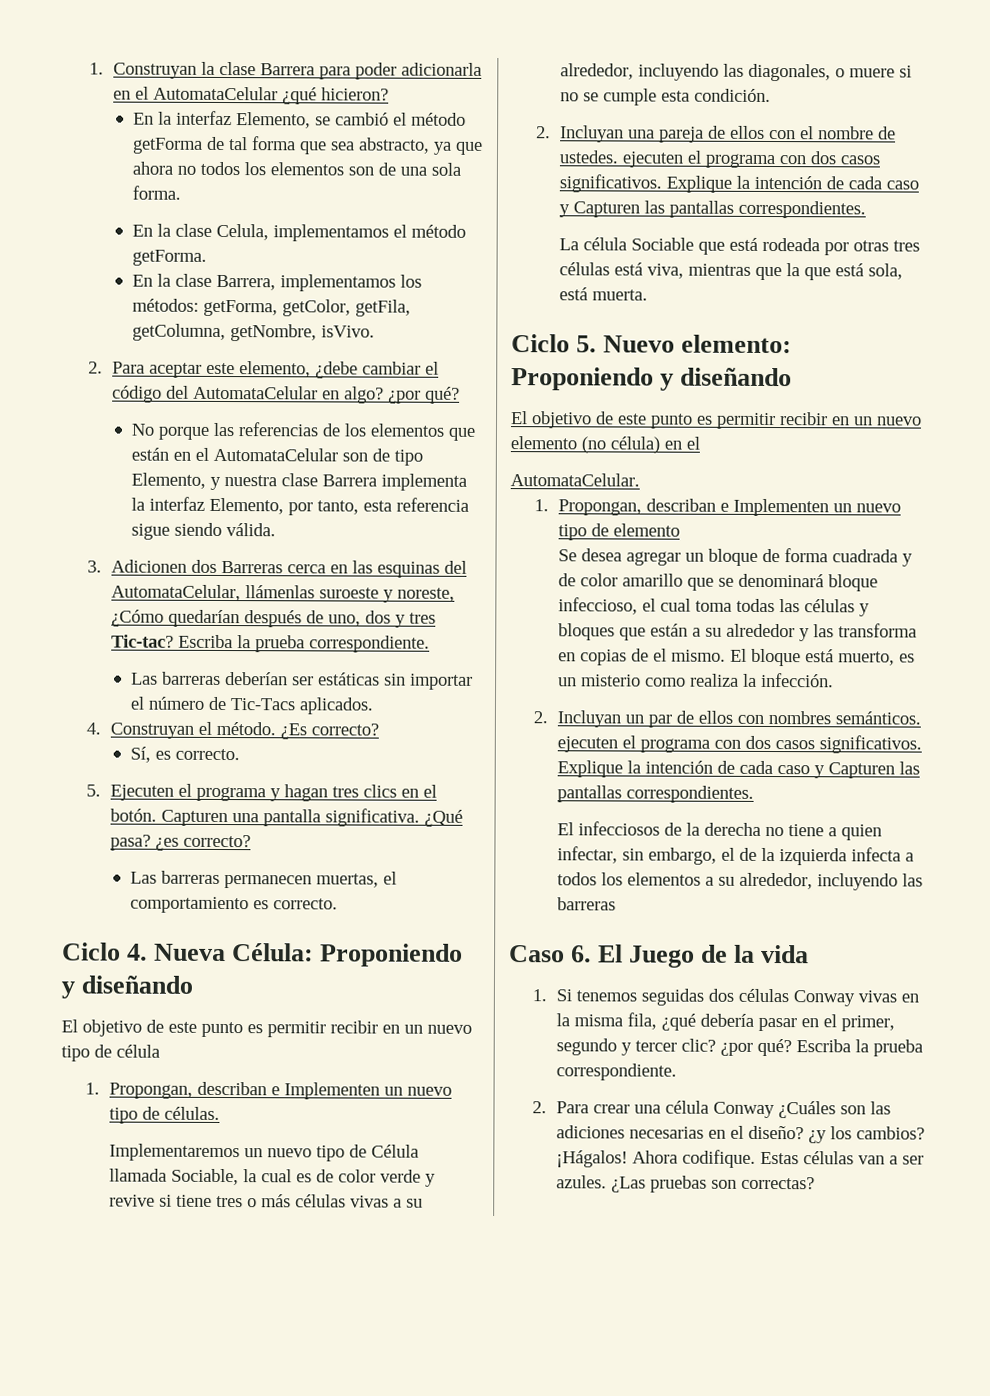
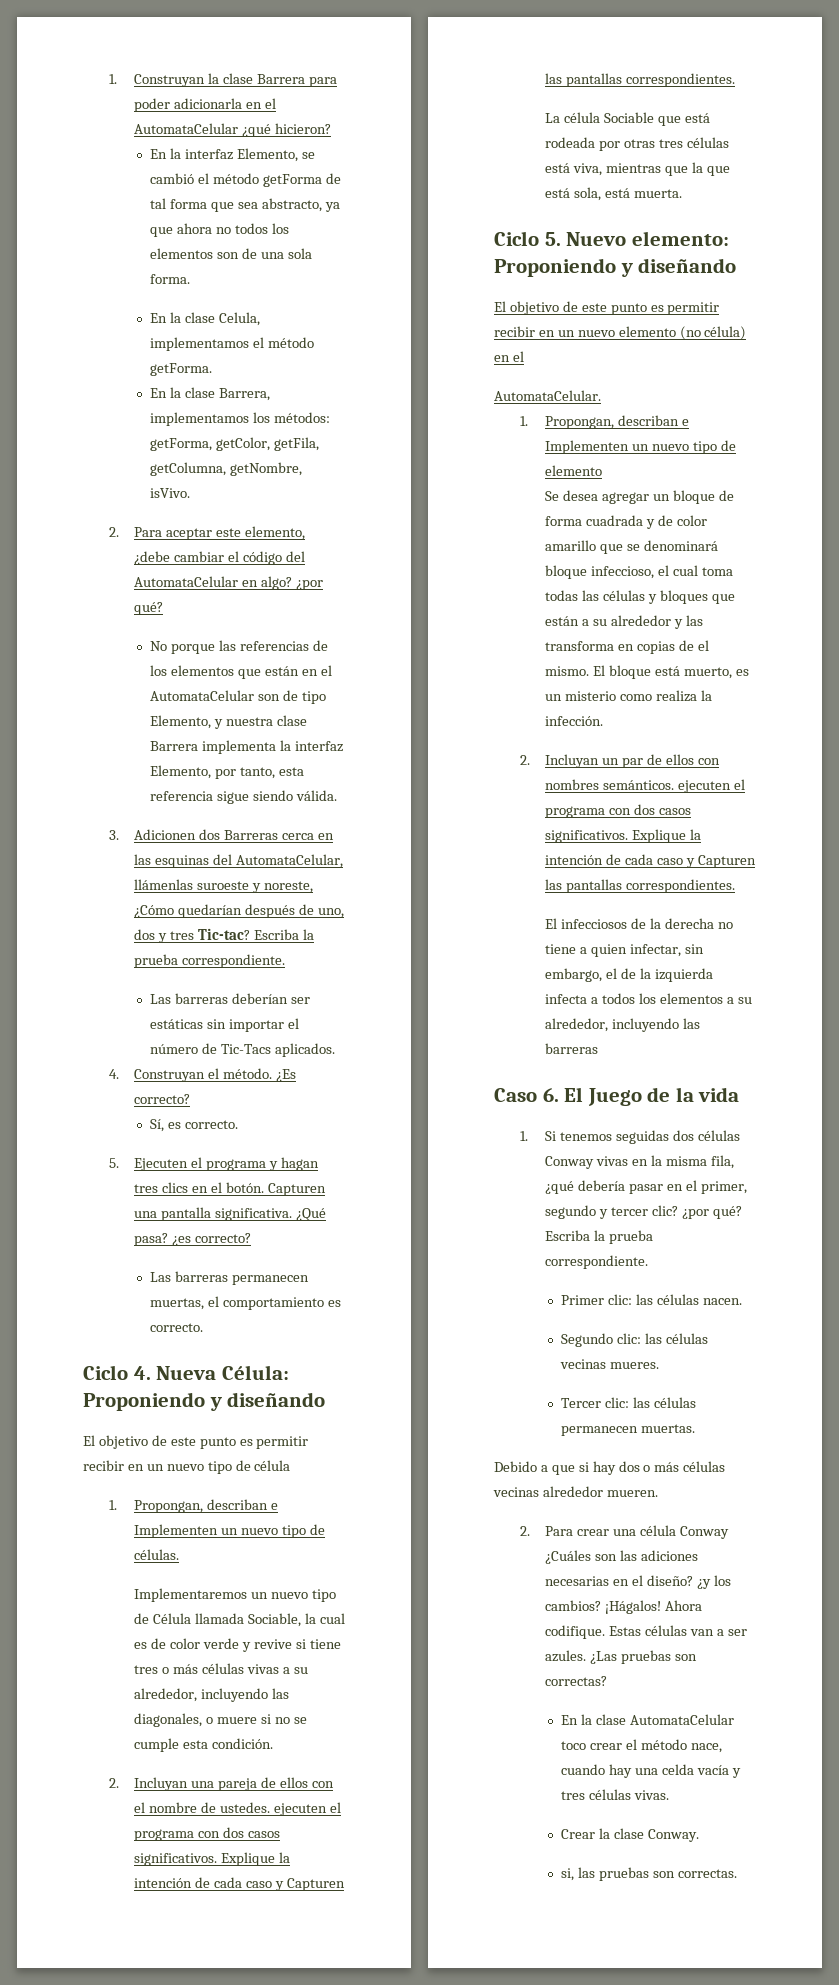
+ Primer clic: las células nacen.
+ Segundo clic: las células vecinas mueres.
+ Tercer clic: las células permanecen muertas.
+ Debido a que si hay dos o más células vecinas alrededor mueren.
+ En la clase AutomataCelular toco crear el método nace, cuando hay una celda vacía y tres células vivas.
+ Crear la clase Conway.
+ si, las pruebas son correctas.

